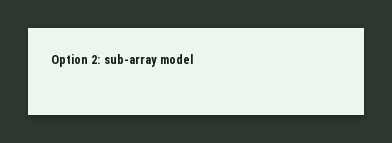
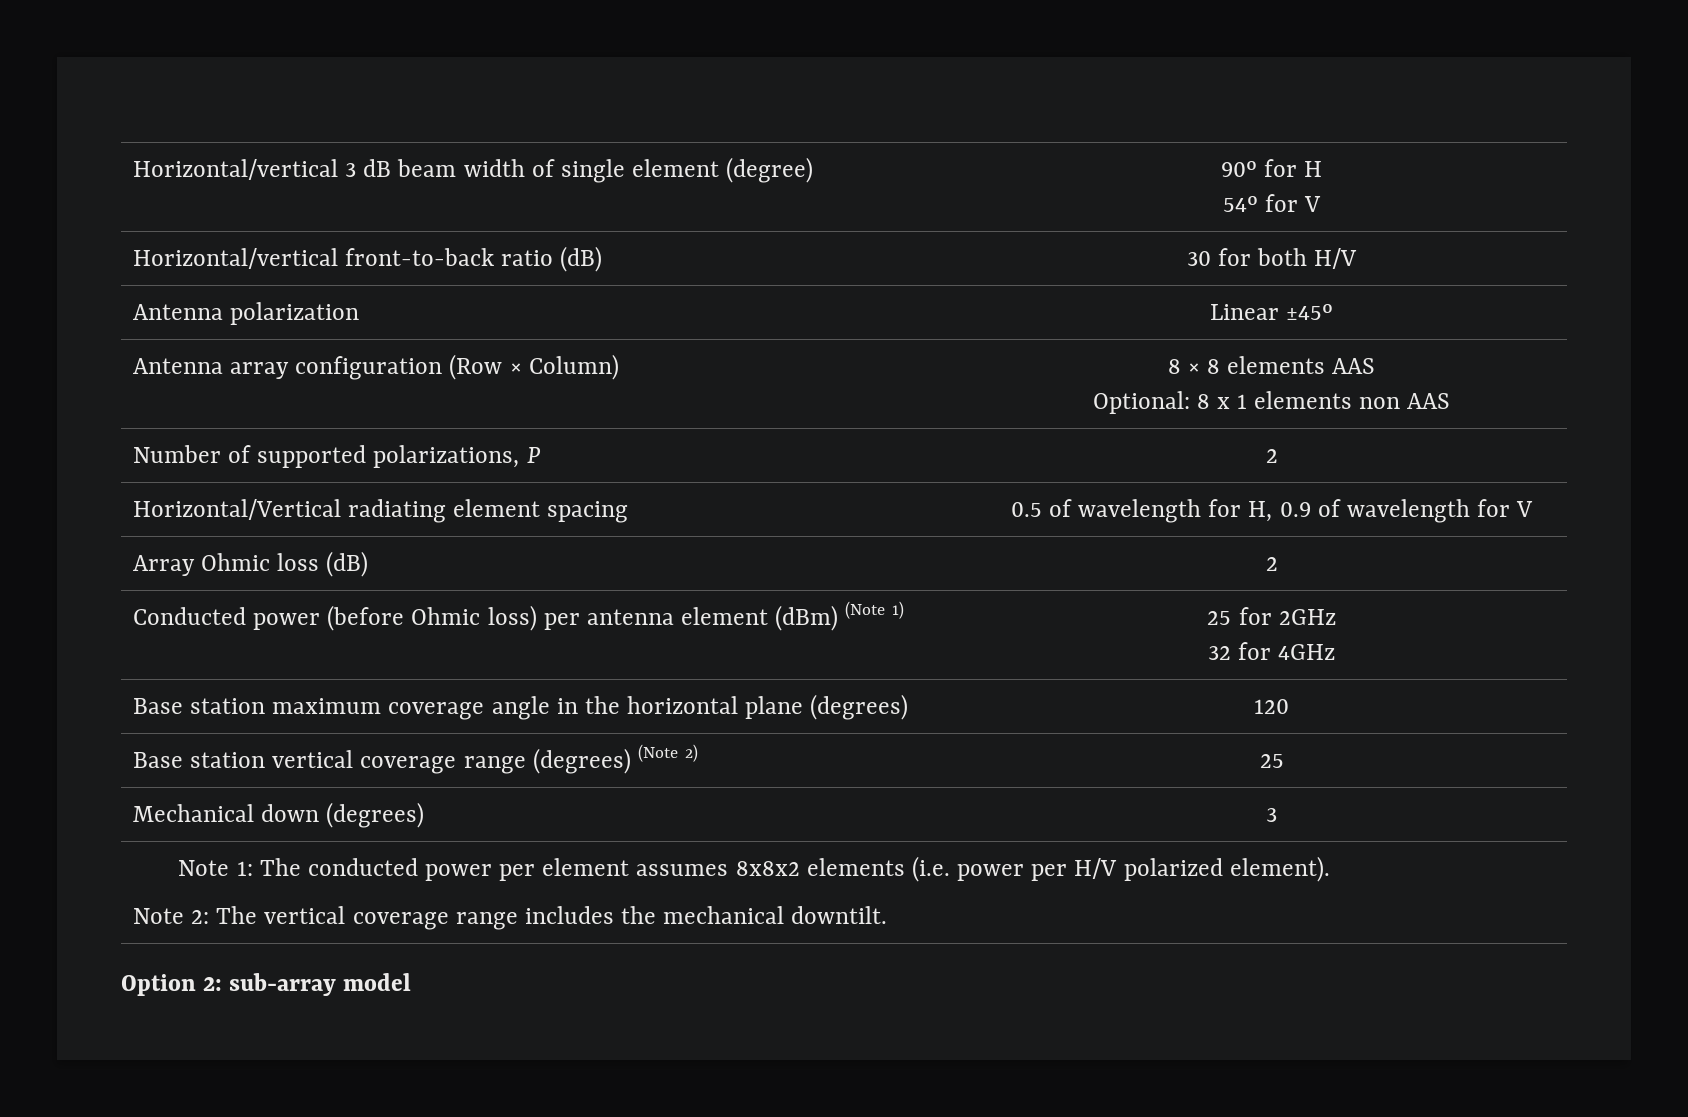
+ Horizontal/vertical 3 dB beam width of single element (degree) | 90º for H
+ 54º for V
+ Horizontal/vertical front-to-back ratio (dB) | 30 for both H/V
+ Antenna polarization | Linear ±45º
+ Antenna array configuration (Row × Column) | 8 × 8 elements AAS
+ Optional: 8 x 1 elements non AAS
+ Number of supported polarizations, P | 2
+ Horizontal/Vertical radiating element spacing | 0.5 of wavelength for H, 0.9 of wavelength for V
+ Array Ohmic loss (dB) | 2
+ Conducted power (before Ohmic loss) per antenna element (dBm) (Note 1) | 25 for 2GHz
+ 32 for 4GHz
+ Base station maximum coverage angle in the horizontal plane (degrees) | 120
+ Base station vertical coverage range (degrees) (Note 2) | 25
+ Mechanical down (degrees) | 3
+ Note 1: The conducted power per element assumes 8x8x2 elements (i.e. power per H/V polarized element).
+ Note 2: The vertical coverage range includes the mechanical downtilt.

